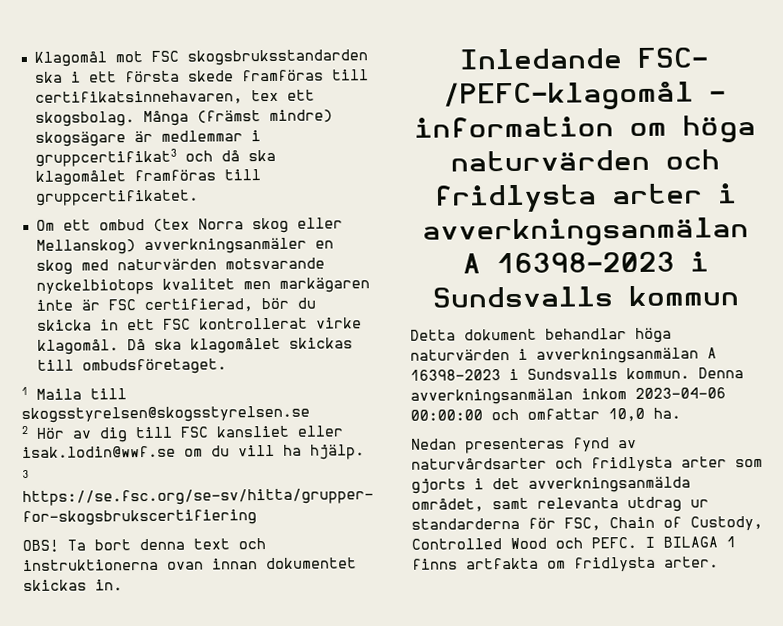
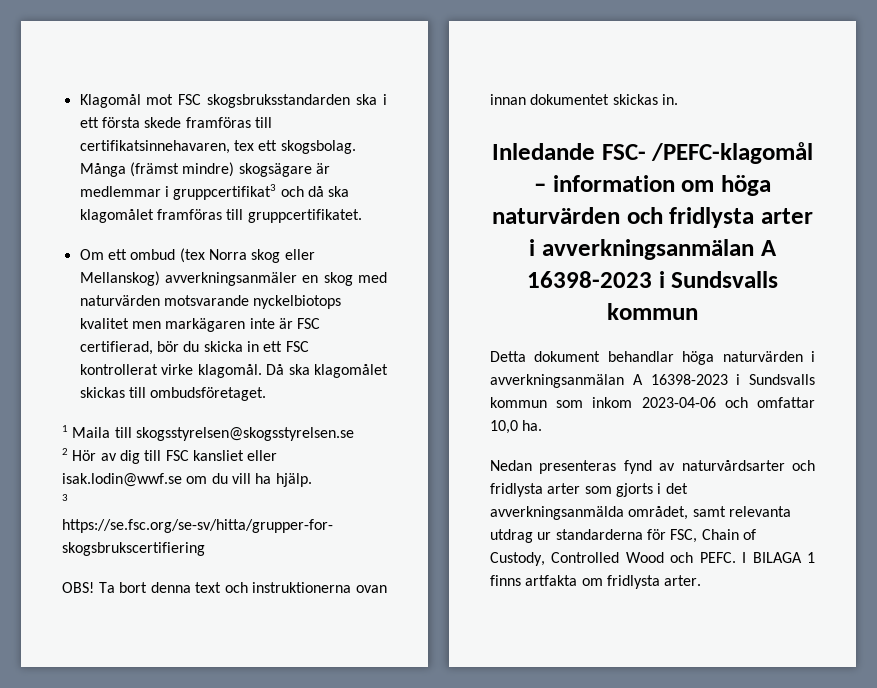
- Detta dokument behandlar höga naturvärden i avverkningsanmälan A 16398-2023 i Sundsvalls kommun. Denna avverkningsanmälan inkom 2023-04-06 00:00:00 och omfattar 10,0 ha.
+ Detta dokument behandlar höga naturvärden i avverkningsanmälan A 16398-2023 i Sundsvalls kommun som inkom 2023-04-06 och omfattar 10,0 ha.

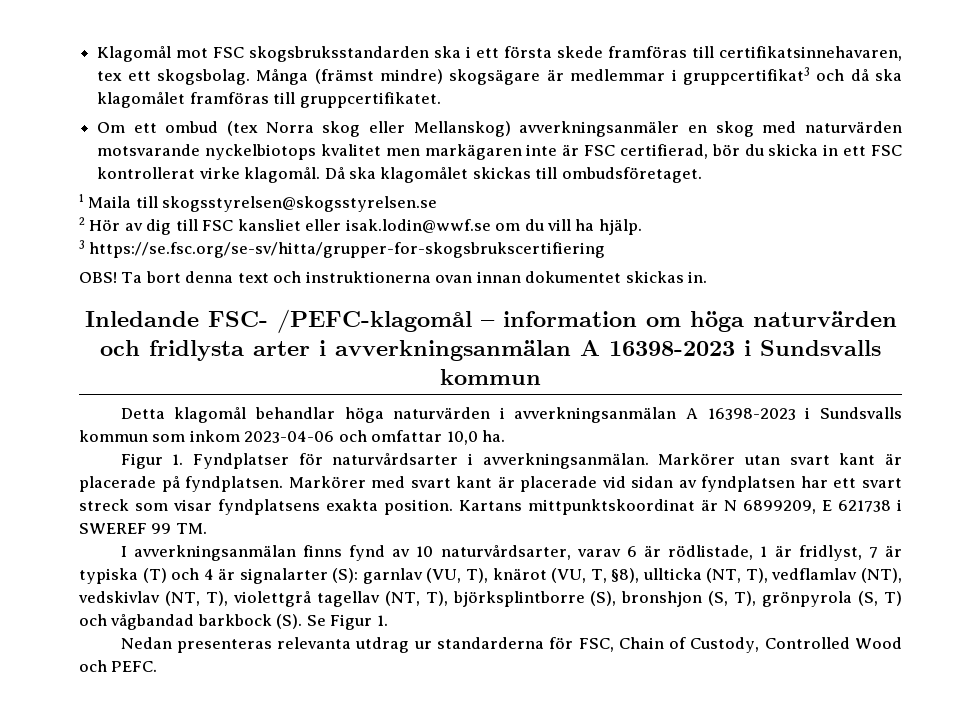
- Detta dokument behandlar höga naturvärden i avverkningsanmälan A 16398-2023 i Sundsvalls kommun som inkom 2023-04-06 och omfattar 10,0 ha.
+ Detta klagomål behandlar höga naturvärden i avverkningsanmälan A 16398-2023 i Sundsvalls kommun som inkom 2023-04-06 och omfattar 10,0 ha.
- Nedan presenteras fynd av naturvårdsarter och fridlysta arter som gjorts i det avverkningsanmälda området, samt relevanta utdrag ur standarderna för FSC, Chain of Custody, Controlled Wood och PEFC. I BILAGA 1 finns artfakta om fridlysta arter.
+ Figur 1. Fyndplatser för naturvårdsarter i avverkningsanmälan. Markörer utan svart kant är placerade på fyndplatsen. Markörer med svart kant är placerade vid sidan av fyndplatsen har ett svart streck som visar fyndplatsens exakta position. Kartans mittpunktskoordinat är N 6899209, E 621738 i SWEREF 99 TM.
+ I avverkningsanmälan finns fynd av 10 naturvårdsarter, varav 6 är rödlistade, 1 är fridlyst, 7 är typiska (T) och 4 är signalarter (S): garnlav (VU, T), knärot (VU, T, §8), ullticka (NT, T), vedflamlav (NT), vedskivlav (NT, T), violettgrå tagellav (NT, T), björksplintborre (S), bronshjon (S, T), grönpyrola (S, T) och vågbandad barkbock (S). Se Figur 1.
+ Nedan presenteras relevanta utdrag ur standarderna för FSC, Chain of Custody, Controlled Wood och PEFC.

